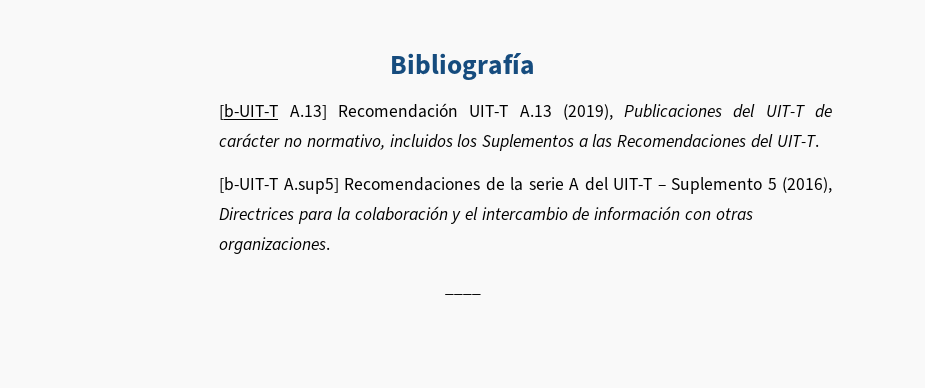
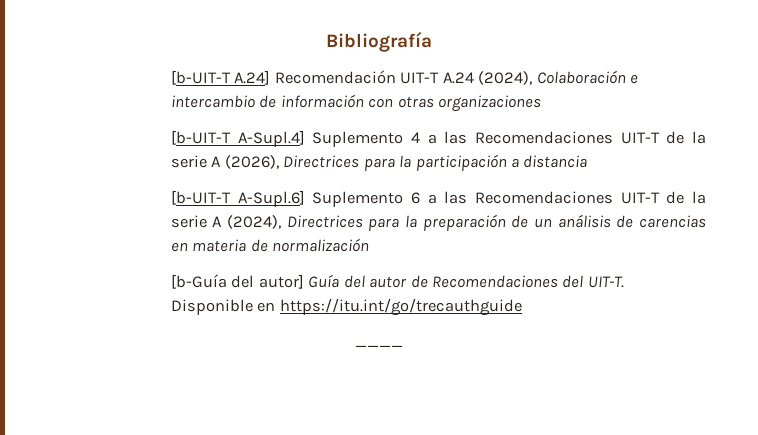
- [b-UIT-T A.13] Recomendación UIT-T A.13 (2019), Publicaciones del UIT-T de carácter no normativo, incluidos los Suplementos a las Recomendaciones del UIT-T.
- [b-UIT-T A.sup5] Recomendaciones de la serie A del UIT-T – Suplemento 5 (2016), Directrices para la colaboración y el intercambio de información con otras organizaciones.
+ [b-UIT-T A.24] Recomendación UIT-T A.24 (2024), Colaboración e intercambio de información con otras organizaciones
+ [b-UIT-T A-Supl.4] Suplemento 4 a las Recomendaciones UIT-T de la serie A (2026), Directrices para la participación a distancia
+ [b-UIT-T A-Supl.6] Suplemento 6 a las Recomendaciones UIT-T de la serie A (2024), Directrices para la preparación de un análisis de carencias en materia de normalización
+ [b-Guía del autor] Guía del autor de Recomendaciones del UIT-T. Disponible en https://itu.int/go/trecauthguide

